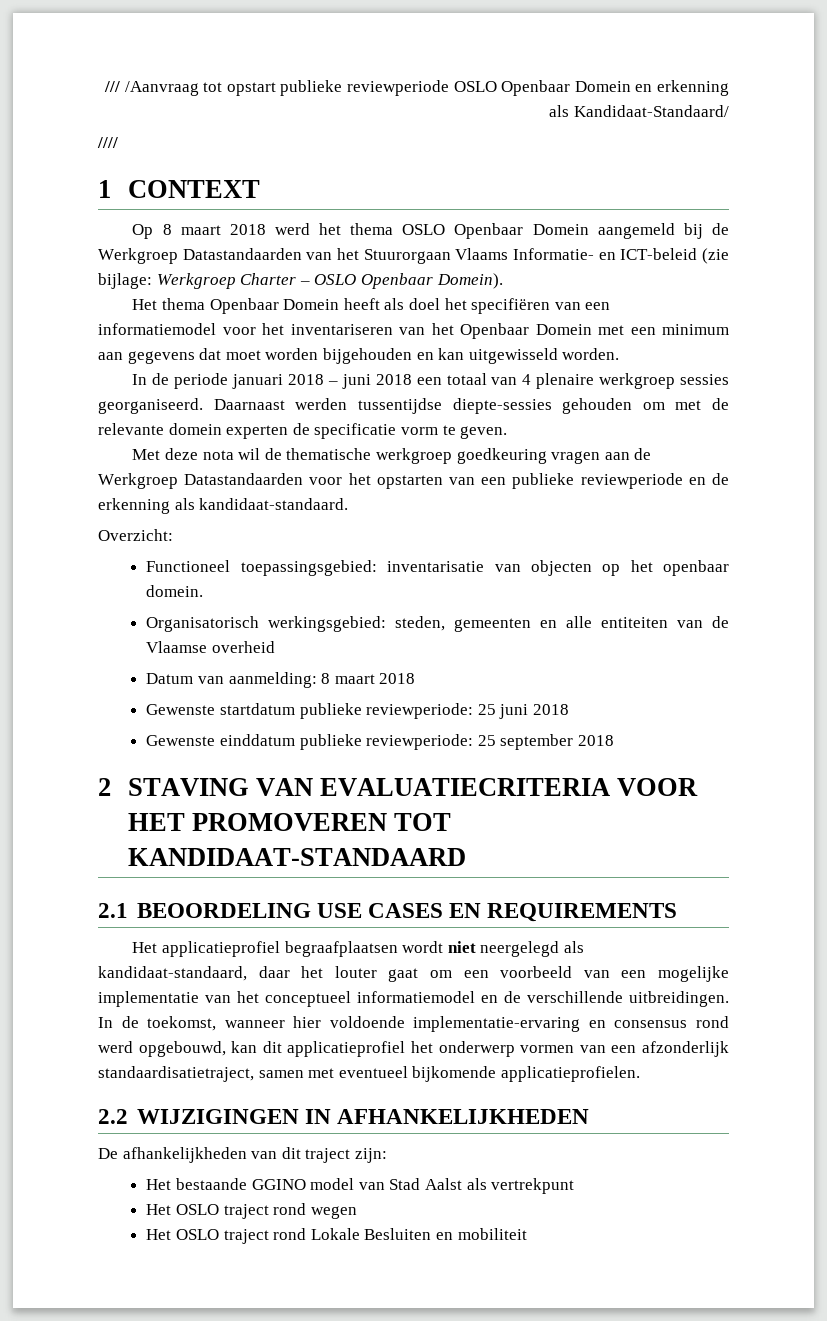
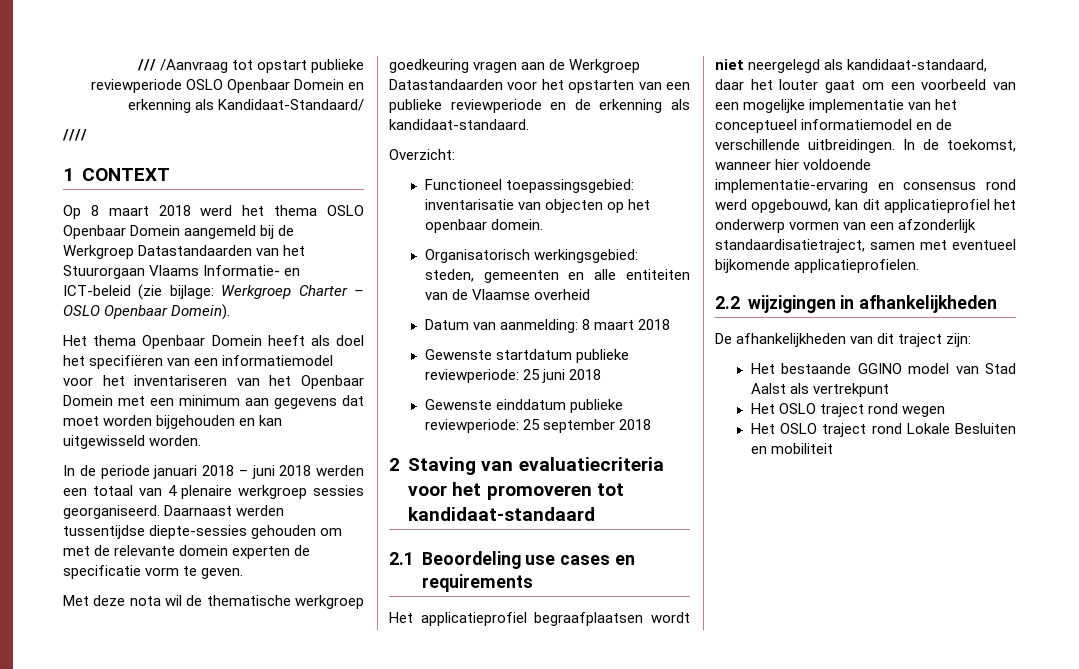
- In de periode januari 2018 – juni 2018 een totaal van 4 plenaire werkgroep sessies georganiseerd.
+ In de periode januari 2018 – juni 2018 werden een totaal van 4 plenaire werkgroep sessies georganiseerd.
- 2 STAVING VAN EVALUATIECRITERIA VOOR HET PROMOVEREN TOT KANDIDAAT-STANDAARD
- 2.1 BEOORDELING USE CASES EN REQUIREMENTS
+ 2 Staving van evaluatiecriteria voor het promoveren tot kandidaat-standaard
+ 2.1 Beoordeling use cases en requirements
- 2.2 WIJZIGINGEN IN AFHANKELIJKHEDEN
+ 2.2 wijzigingen in afhankelijkheden

